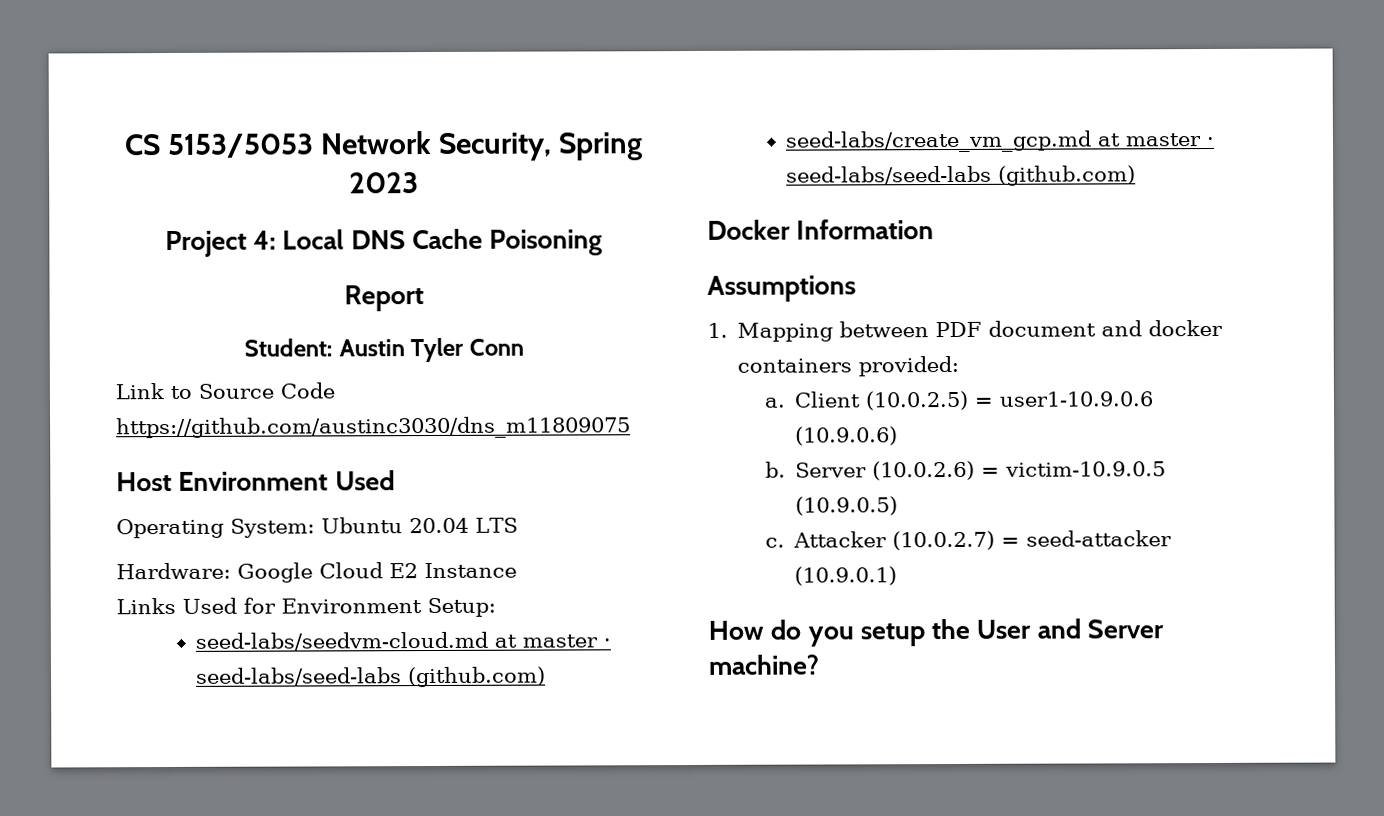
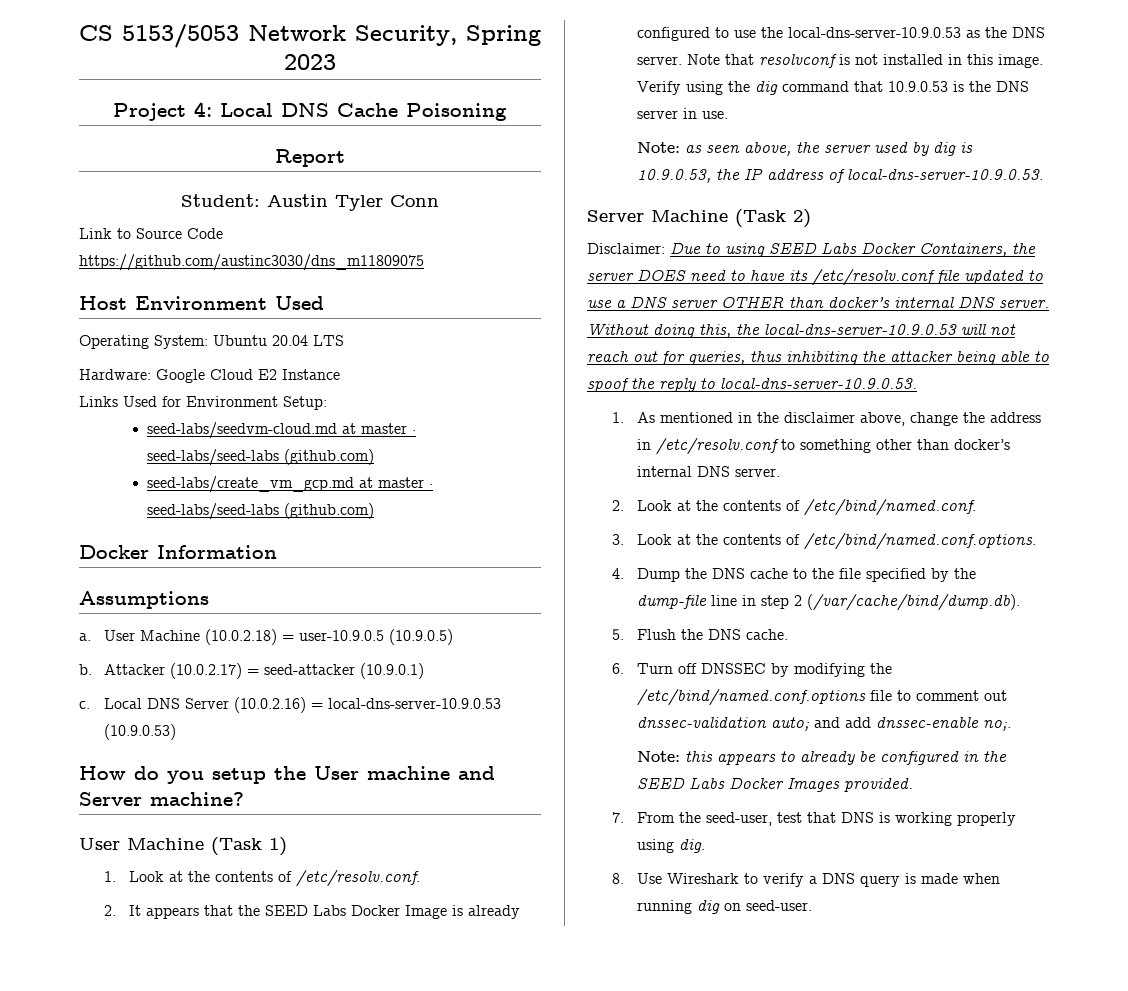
- 1. Mapping between PDF document and docker containers provided:
- a. Client (10.0.2.5) = user1-10.9.0.6 (10.9.0.6)
- b. Server (10.0.2.6) = victim-10.9.0.5 (10.9.0.5)
- c. Attacker (10.0.2.7) = seed-attacker (10.9.0.1)
+ a. User Machine (10.0.2.18) = user-10.9.0.5 (10.9.0.5)
+ b. Attacker (10.0.2.17) = seed-attacker (10.9.0.1)
+ c. Local DNS Server (10.0.2.16) = local-dns-server-10.9.0.53 (10.9.0.53)
- How do you setup the User and Server machine?
+ How do you setup the User machine and Server machine?
+ User Machine (Task 1)
+ 1. Look at the contents of /etc/resolv.conf.
+ 2. It appears that the SEED Labs Docker Image is already configured to use the local-dns-server-10.9.0.53 as the DNS server. Note that resolvconf is not installed in this image. Verify using the dig command that 10.9.0.53 is the DNS server in use.
+ Note: as seen above, the server used by dig is 10.9.0.53, the IP address of local-dns-server-10.9.0.53.
+ Server Machine (Task 2)
+ Disclaimer: Due to using SEED Labs Docker Containers, the server DOES need to have its /etc/resolv.conf file updated to use a DNS server OTHER than docker’s internal DNS server. Without doing this, the local-dns-server-10.9.0.53 will not reach out for queries, thus inhibiting the attacker being able to spoof the reply to local-dns-server-10.9.0.53.
+ 1. As mentioned in the disclaimer above, change the address in /etc/resolv.conf to something other than docker’s internal DNS server.
+ 2. Look at the contents of /etc/bind/named.conf.
+ 3. Look at the contents of /etc/bind/named.conf.options.
+ 4. Dump the DNS cache to the file specified by the dump-file line in step 2 (/var/cache/bind/dump.db).
+ 5. Flush the DNS cache.
+ 6. Turn off DNSSEC by modifying the /etc/bind/named.conf.options file to comment out dnssec-validation auto; and add dnssec-enable no;.
+ Note: this appears to already be configured in the SEED Labs Docker Images provided.
+ 7. From the seed-user, test that DNS is working properly using dig.
+ 8. Use Wireshark to verify a DNS query is made when running dig on seed-user.

